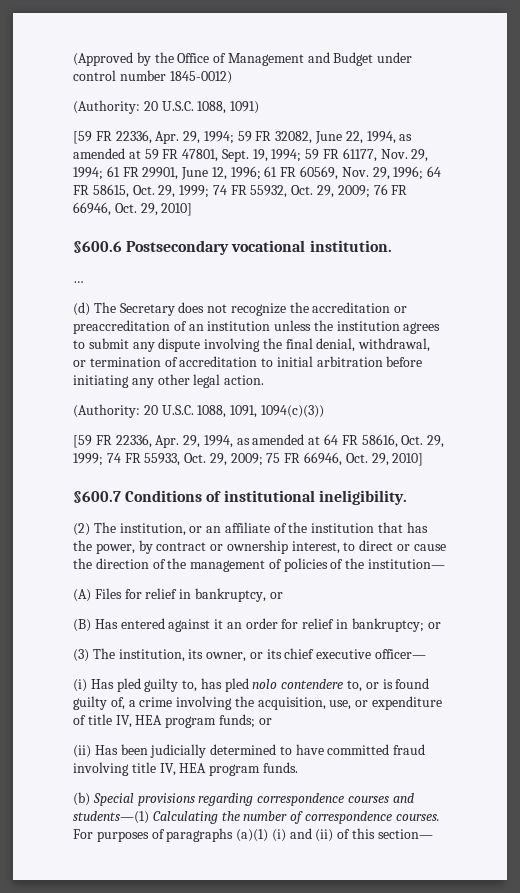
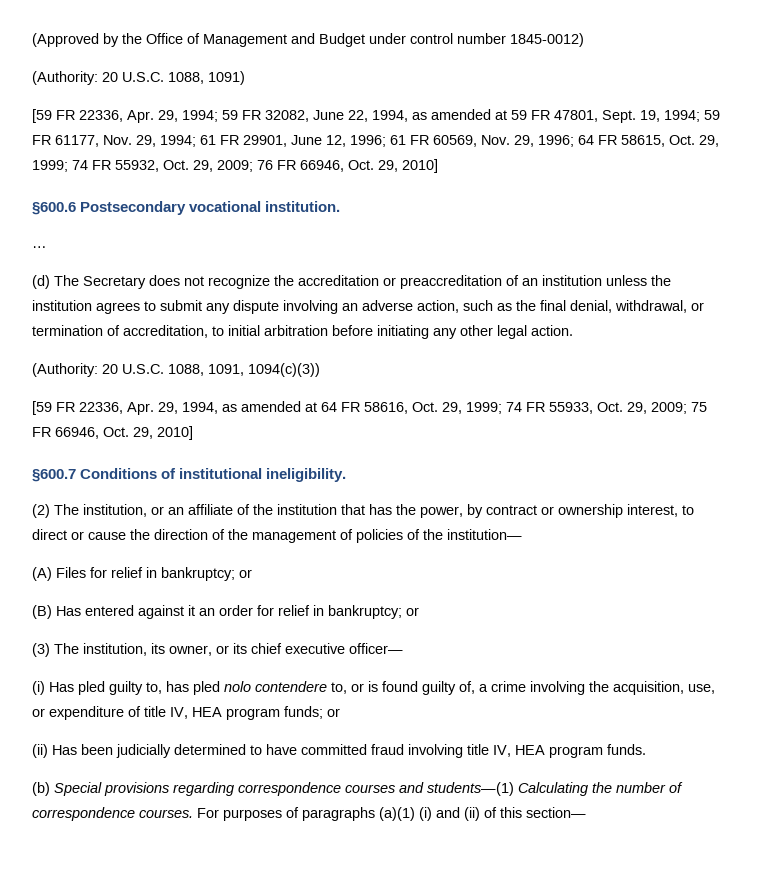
- (d) The Secretary does not recognize the accreditation or preaccreditation of an institution unless the institution agrees to submit any dispute involving the final denial, withdrawal, or termination of accreditation to initial arbitration before initiating any other legal action.
+ (d) The Secretary does not recognize the accreditation or preaccreditation of an institution unless the institution agrees to submit any dispute involving an adverse action, such as the final denial, withdrawal, or termination of accreditation, to initial arbitration before initiating any other legal action.
- (A) Files for relief in bankruptcy, or
+ (A) Files for relief in bankruptcy; or

